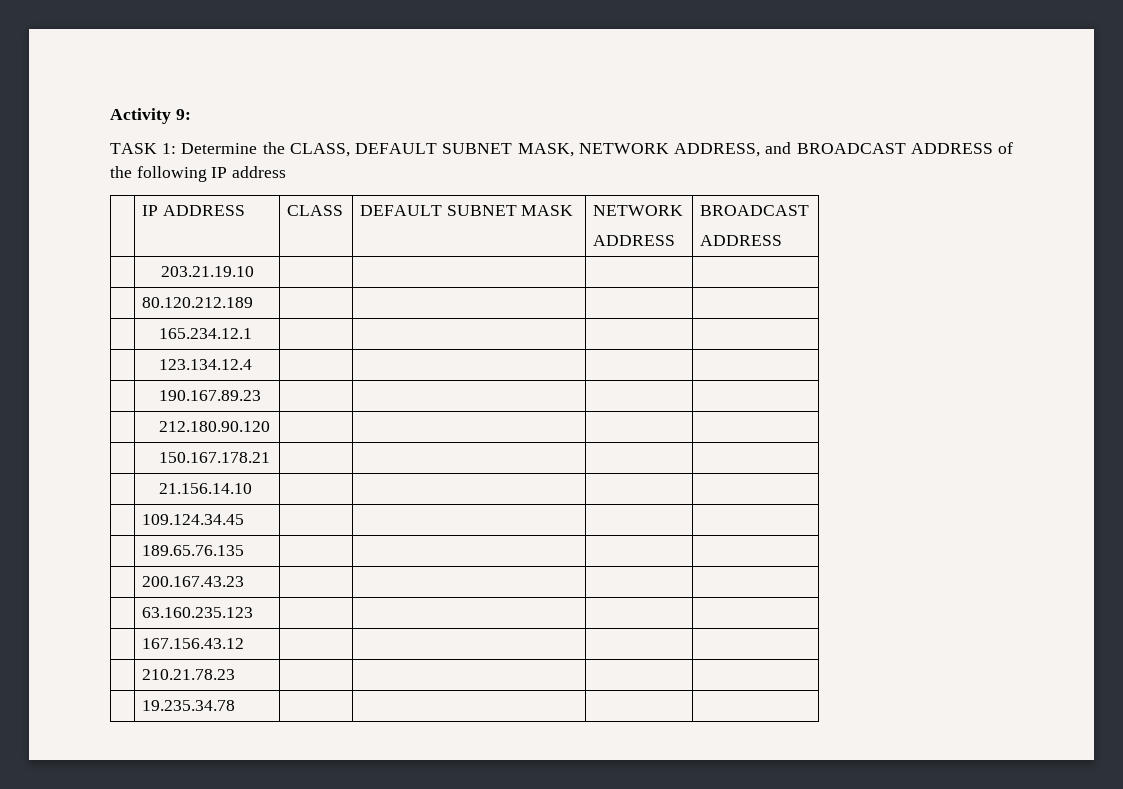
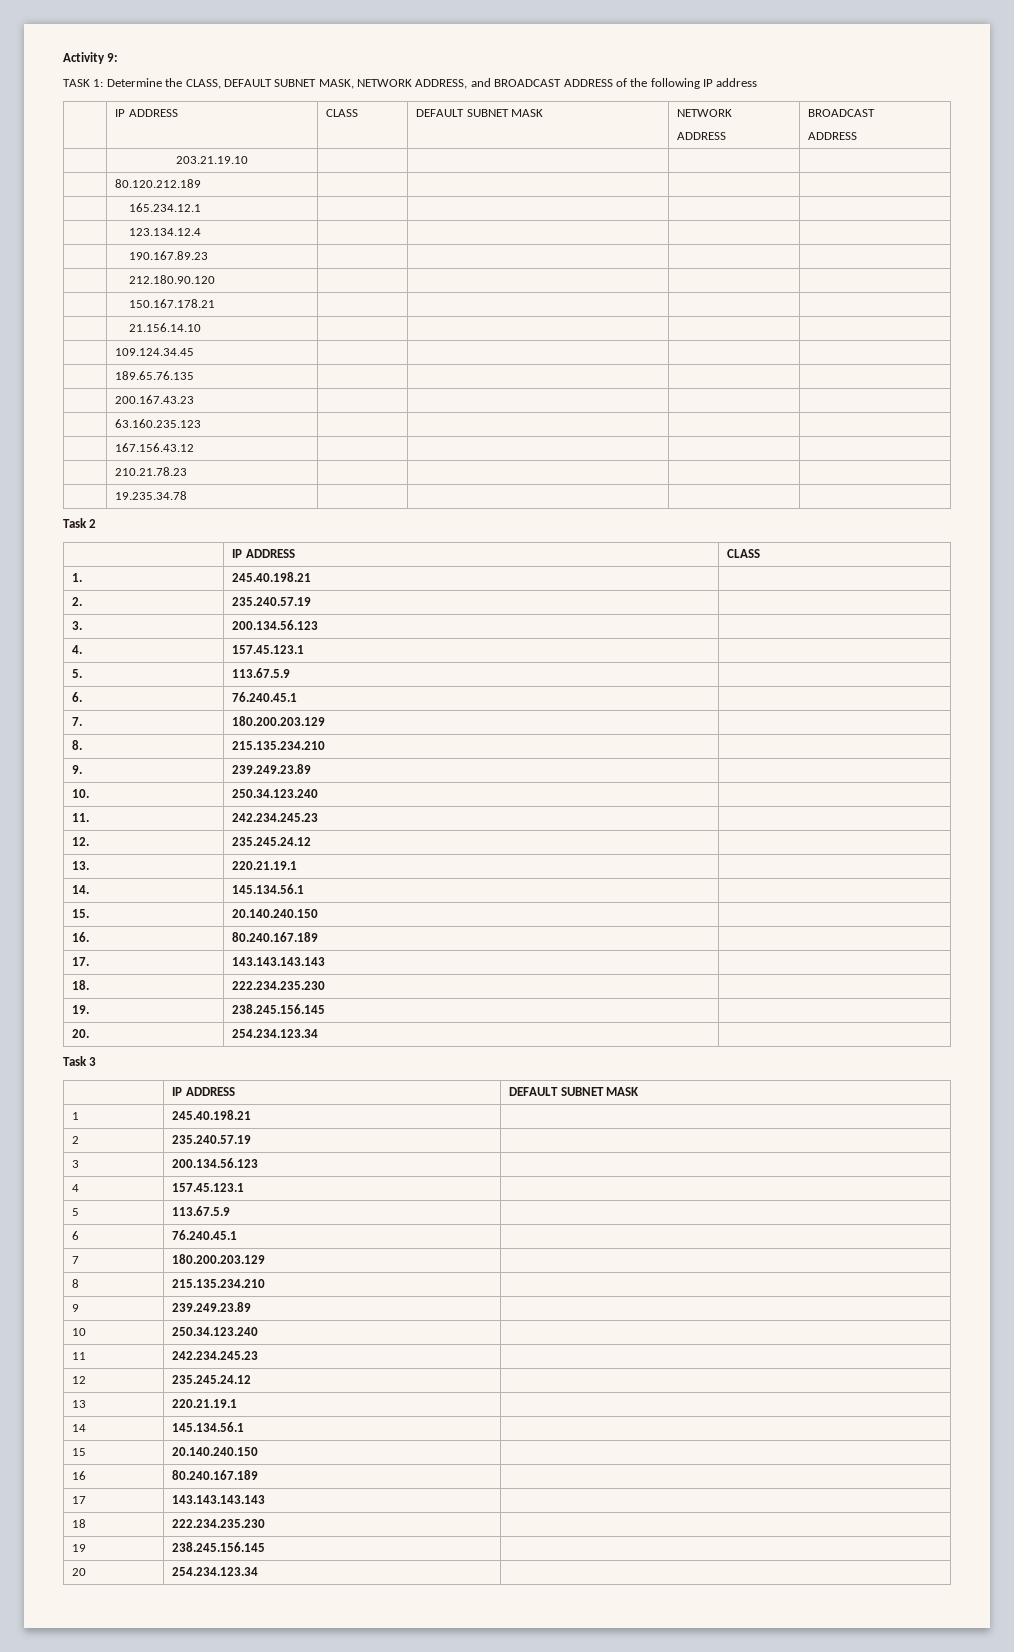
+ Task 2
+ | IP ADDRESS | CLASS
+ 1. | 245.40.198.21 |
+ 2. | 235.240.57.19 |
+ 3. | 200.134.56.123 |
+ 4. | 157.45.123.1 |
+ 5. | 113.67.5.9 |
+ 6. | 76.240.45.1 |
+ 7. | 180.200.203.129 |
+ 8. | 215.135.234.210 |
+ 9. | 239.249.23.89 |
+ 10. | 250.34.123.240 |
+ 11. | 242.234.245.23 |
+ 12. | 235.245.24.12 |
+ 13. | 220.21.19.1 |
+ 14. | 145.134.56.1 |
+ 15. | 20.140.240.150 |
+ 16. | 80.240.167.189 |
+ 17. | 143.143.143.143 |
+ 18. | 222.234.235.230 |
+ 19. | 238.245.156.145 |
+ 20. | 254.234.123.34 |
+ Task 3
+ | IP ADDRESS | DEFAULT SUBNET MASK
+ 1 | 245.40.198.21 |
+ 2 | 235.240.57.19 |
+ 3 | 200.134.56.123 |
+ 4 | 157.45.123.1 |
+ 5 | 113.67.5.9 |
+ 6 | 76.240.45.1 |
+ 7 | 180.200.203.129 |
+ 8 | 215.135.234.210 |
+ 9 | 239.249.23.89 |
+ 10 | 250.34.123.240 |
+ 11 | 242.234.245.23 |
+ 12 | 235.245.24.12 |
+ 13 | 220.21.19.1 |
+ 14 | 145.134.56.1 |
+ 15 | 20.140.240.150 |
+ 16 | 80.240.167.189 |
+ 17 | 143.143.143.143 |
+ 18 | 222.234.235.230 |
+ 19 | 238.245.156.145 |
+ 20 | 254.234.123.34 |

